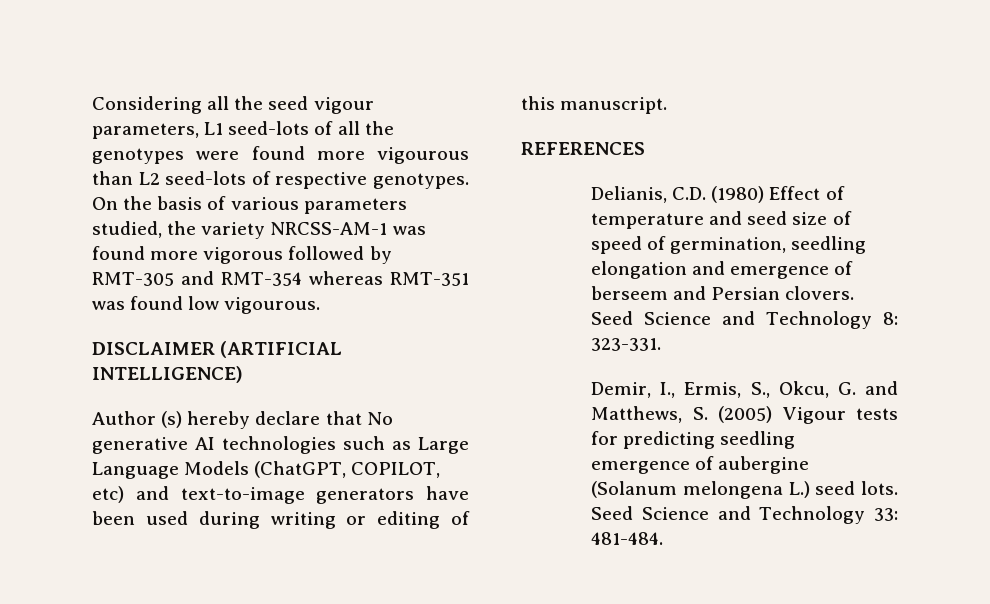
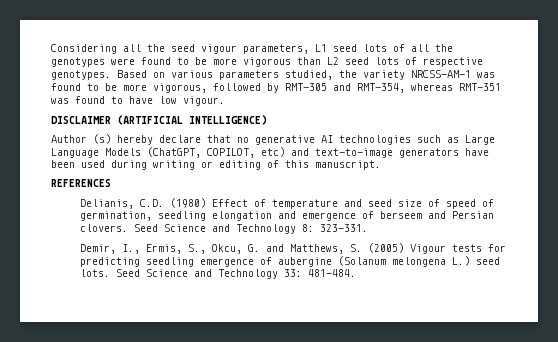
- Considering all the seed vigour parameters, L1 seed-lots of all the genotypes were found more vigourous than L2 seed-lots of respective genotypes. On the basis of various parameters studied, the variety NRCSS-AM-1 was found more vigorous followed by RMT-305 and RMT-354 whereas RMT-351 was found low vigourous.
+ Considering all the seed vigour parameters, L1 seed lots of all the genotypes were found to be more vigorous than L2 seed lots of respective genotypes. Based on various parameters studied, the variety NRCSS-AM-1 was found to be more vigorous, followed by RMT-305 and RMT-354, whereas RMT-351 was found to have low vigour.
- Author (s) hereby declare that No generative AI technologies such as Large Language Models (ChatGPT, COPILOT, etc) and text-to-image generators have been used during writing or editing of this manuscript.
+ Author (s) hereby declare that no generative AI technologies such as Large Language Models (ChatGPT, COPILOT, etc) and text-to-image generators have been used during writing or editing of this manuscript.

